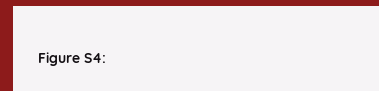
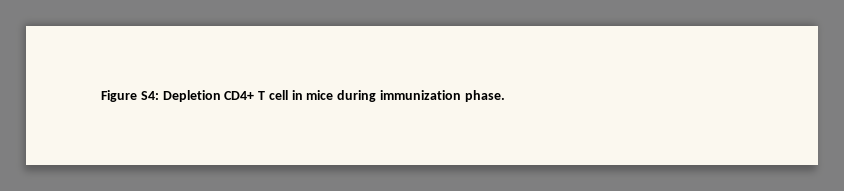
- Figure S4:
+ Figure S4: Depletion CD4+ T cell in mice during immunization phase.

